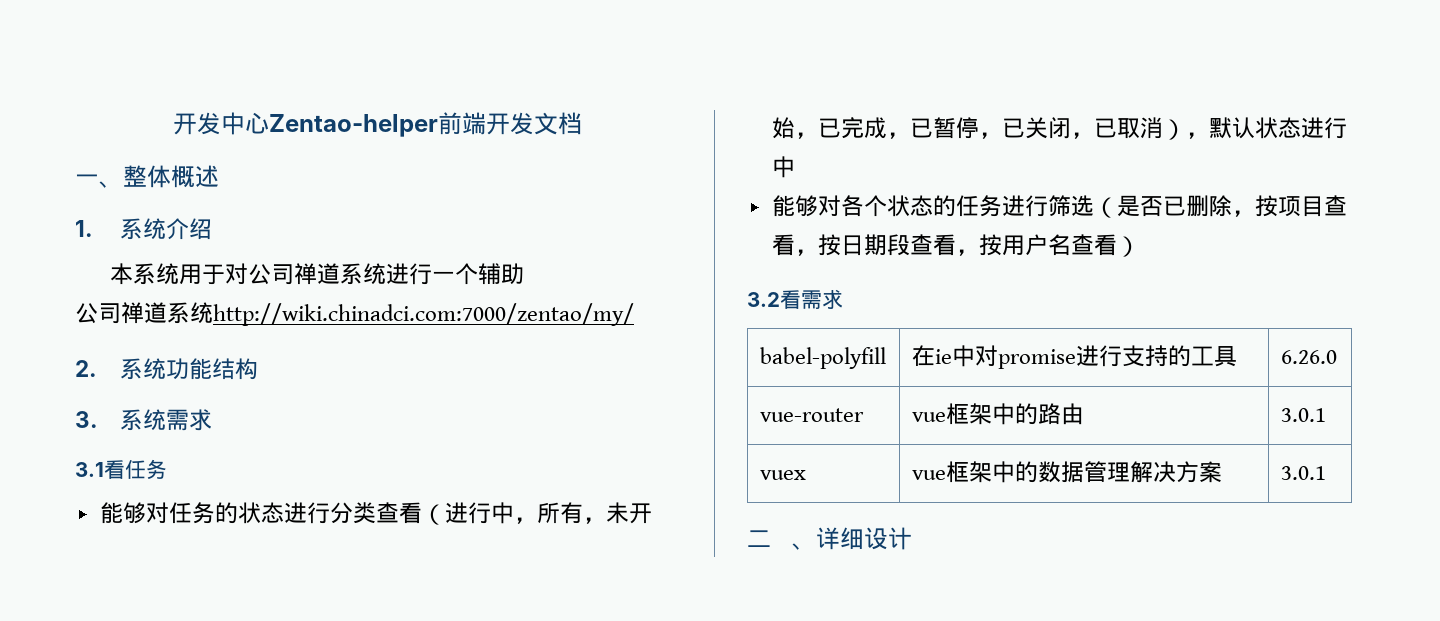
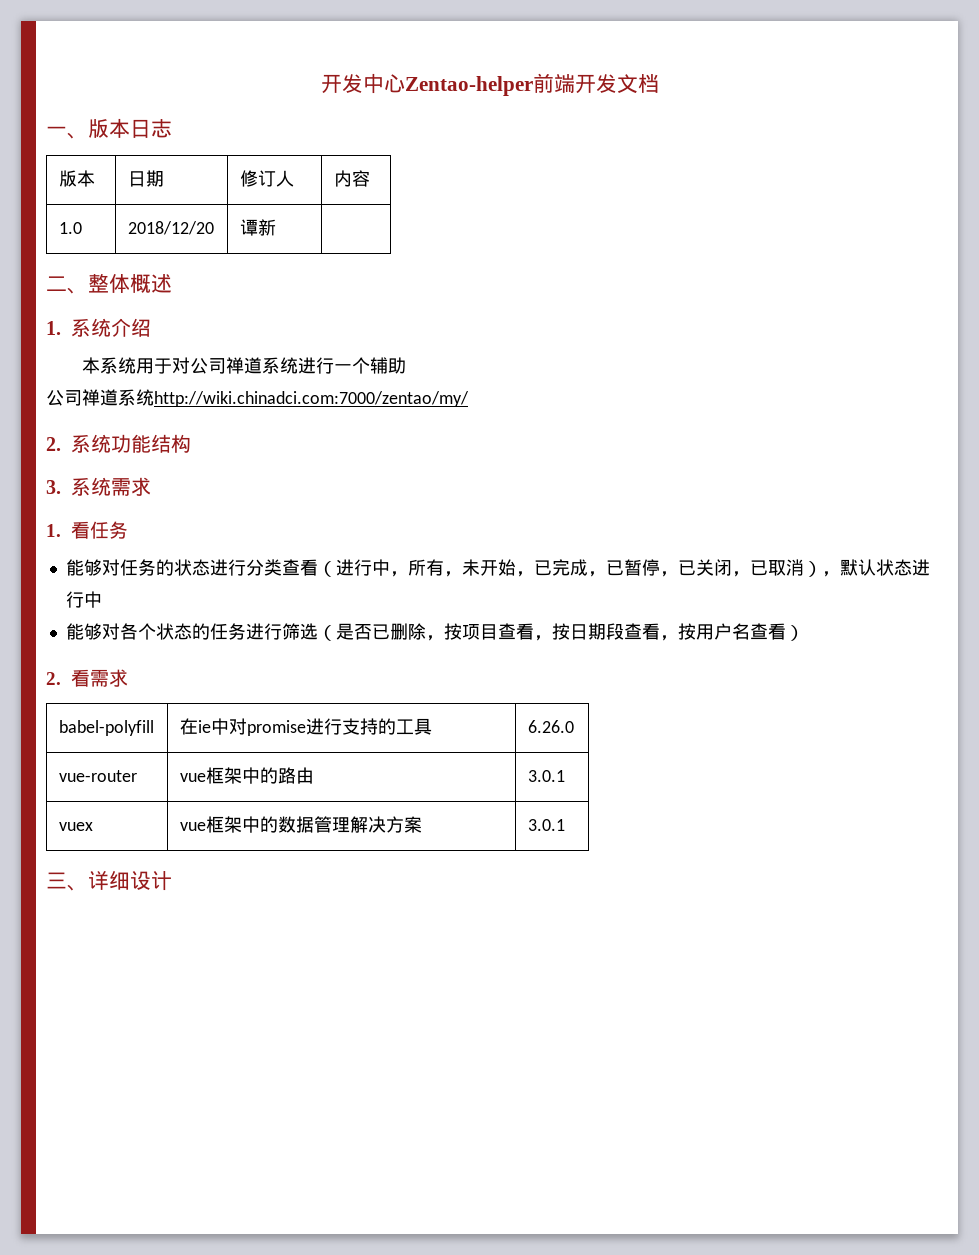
- 一、整体概述
+ 一、版本日志
+ 版本 | 日期 | 修订人 | 内容
+ 1.0 | 2018/12/20 | 谭新 |
+ 二、整体概述
- 3.1看任务
+ 1.看任务
- 3.2看需求
+ 2.看需求
- 二、详细设计
+ 三、详细设计

